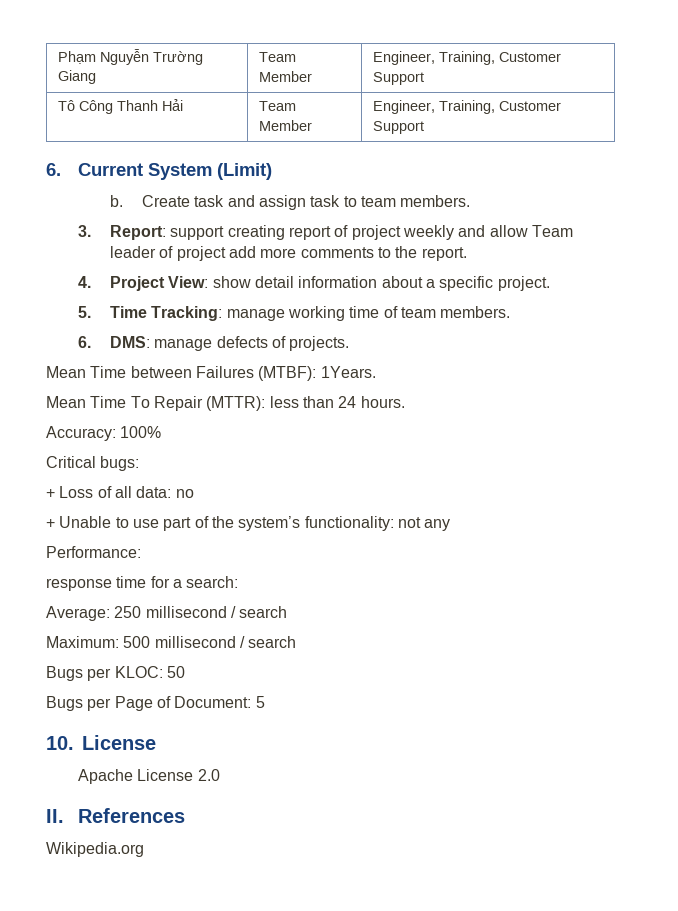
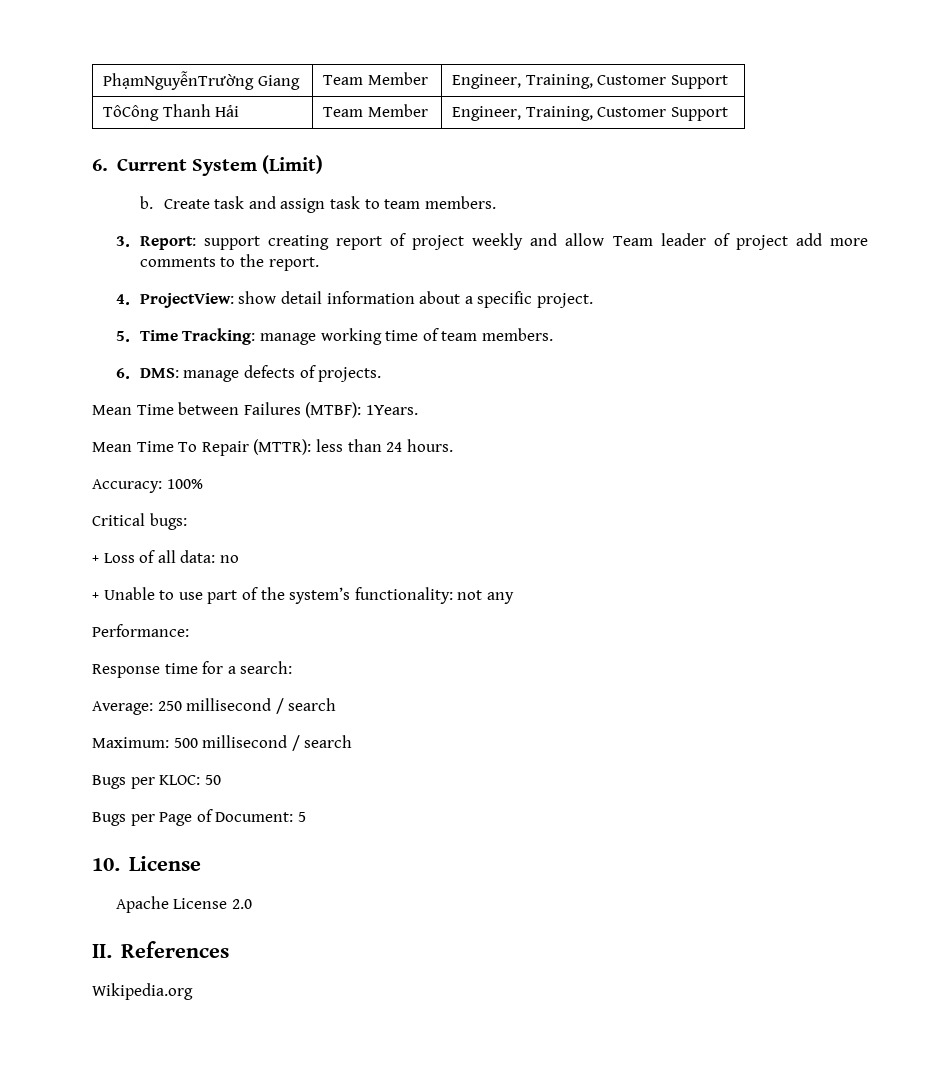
- Phạm Nguyễn Trường Giang | Team Member | Engineer, Training, Customer Support
+ PhạmNguyễnTrường Giang | Team Member | Engineer, Training, Customer Support
- Tô Công Thanh Hải | Team Member | Engineer, Training, Customer Support
+ TôCông Thanh Hải | Team Member | Engineer, Training, Customer Support
- 4. Project View: show detail information about a specific project.
+ 4. ProjectView: show detail information about a specific project.
- response time for a search:
+ Response time for a search:

